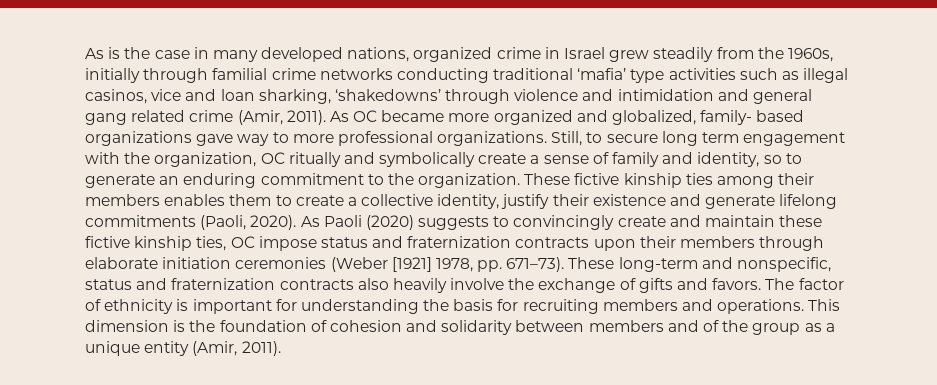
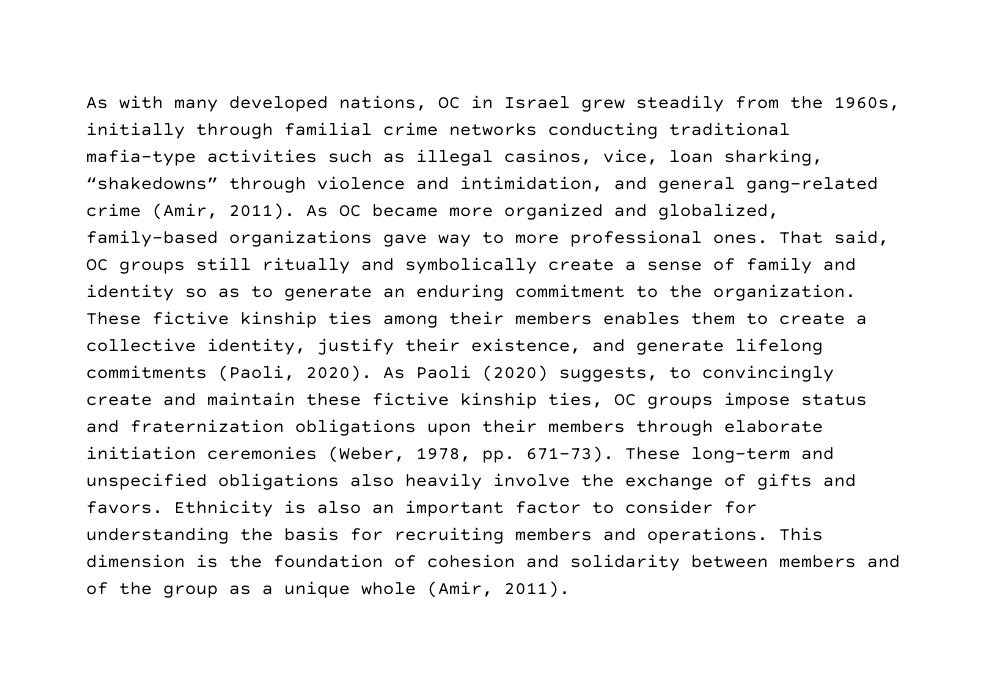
- As is the case in many developed nations, organized crime in Israel grew steadily from the 1960s, initially through familial crime networks conducting traditional ‘mafia’ type activities such as illegal casinos, vice and loan sharking, ‘shakedowns’ through violence and intimidation and general gang related crime (Amir, 2011).
+ As with many developed nations, OC in Israel grew steadily from the 1960s, initially through familial crime networks conducting traditional mafia-type activities such as illegal casinos, vice, loan sharking, “shakedowns” through violence and intimidation, and general gang-related crime (Amir, 2011).
- As OC became more organized and globalized, family- based organizations gave way to more professional organizations. Still, to secure long term engagement with the organization, OC ritually and symbolically create a sense of family and identity, so to generate an enduring commitment to the organization.
+ As OC became more organized and globalized, family-based organizations gave way to more professional ones. That said, OC groups still ritually and symbolically create a sense of family and identity so as to generate an enduring commitment to the organization.
- These fictive kinship ties among their members enables them to create a collective identity, justify their existence and generate lifelong commitments (Paoli, 2020).
+ These fictive kinship ties among their members enables them to create a collective identity, justify their existence, and generate lifelong commitments (Paoli, 2020).
- As Paoli (2020) suggests to convincingly create and maintain these fictive kinship ties, OC impose status and fraternization contracts upon their members through elaborate initiation ceremonies (Weber [1921] 1978, pp. 671–73).
+ As Paoli (2020) suggests, to convincingly create and maintain these fictive kinship ties, OC groups impose status and fraternization obligations upon their members through elaborate initiation ceremonies (Weber, 1978, pp. 671–73).
- These long-term and nonspecific, status and fraternization contracts also heavily involve the exchange of gifts and favors.
+ These long-term and unspecified obligations also heavily involve the exchange of gifts and favors.
- The factor of ethnicity is important for understanding the basis for recruiting members and operations.
+ Ethnicity is also an important factor to consider for understanding the basis for recruiting members and operations.
- This dimension is the foundation of cohesion and solidarity between members and of the group as a unique entity (Amir, 2011).
+ This dimension is the foundation of cohesion and solidarity between members and of the group as a unique whole (Amir, 2011).

